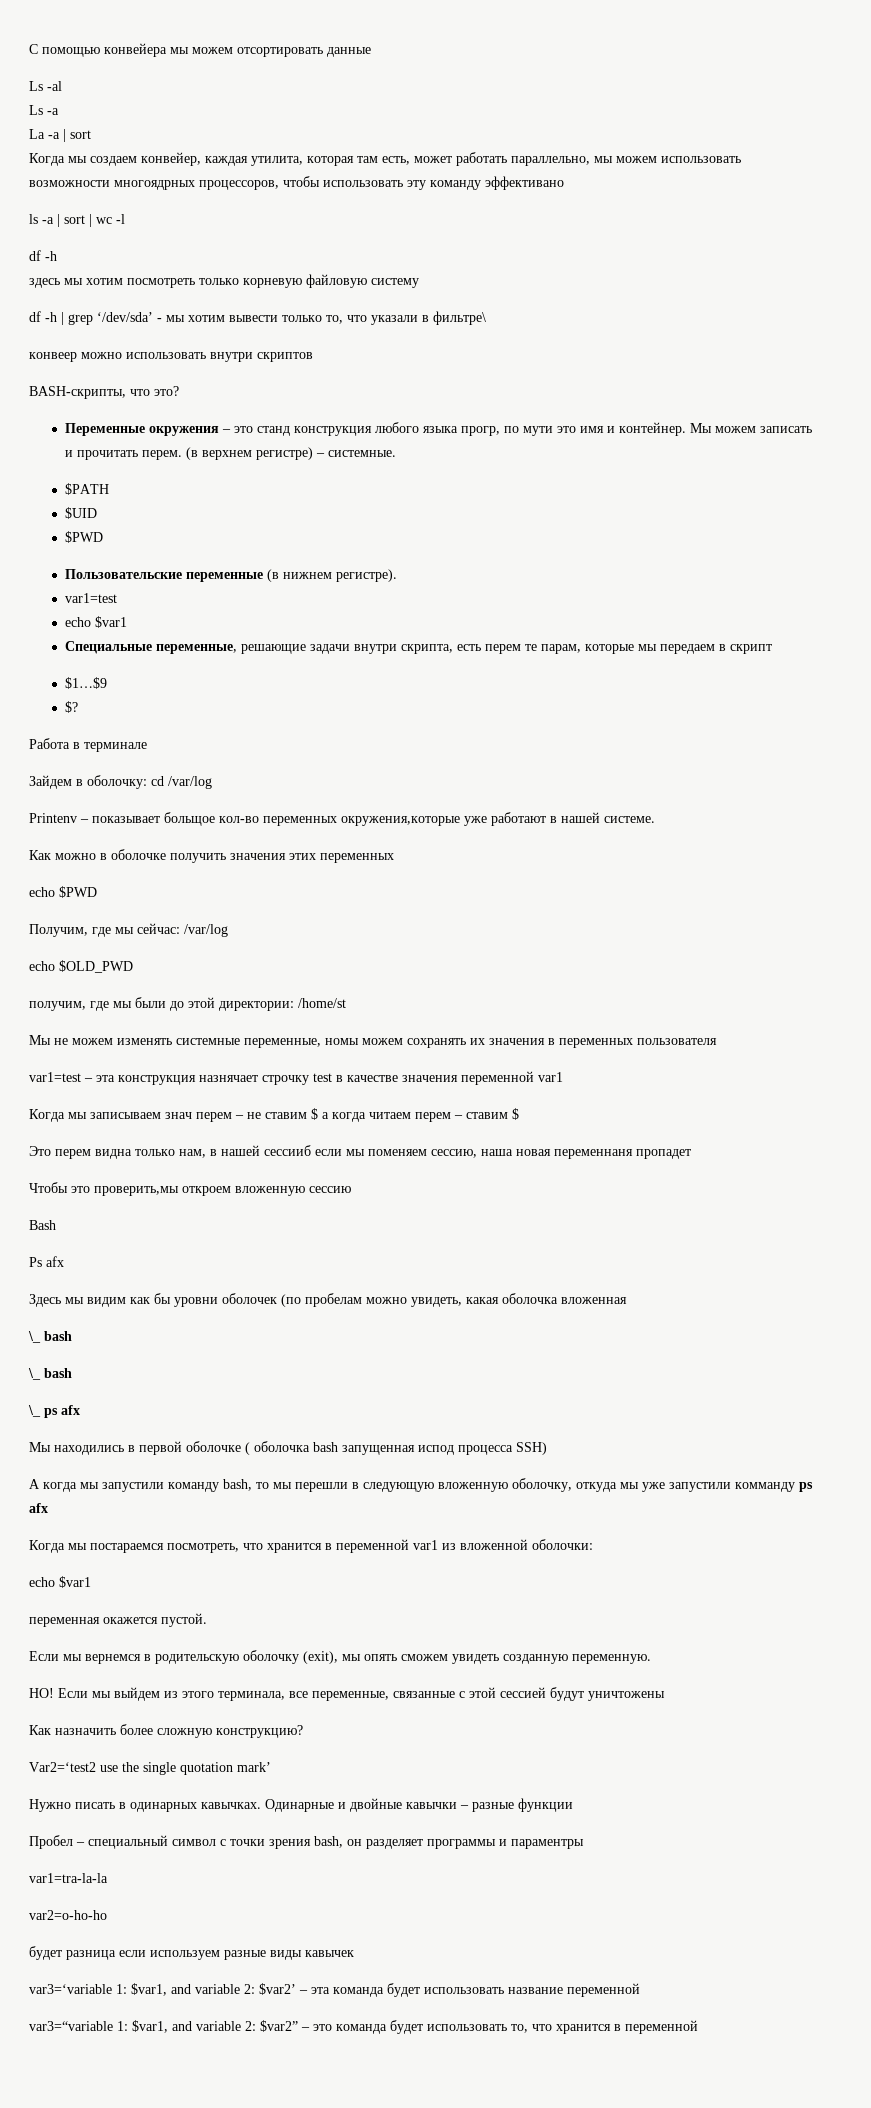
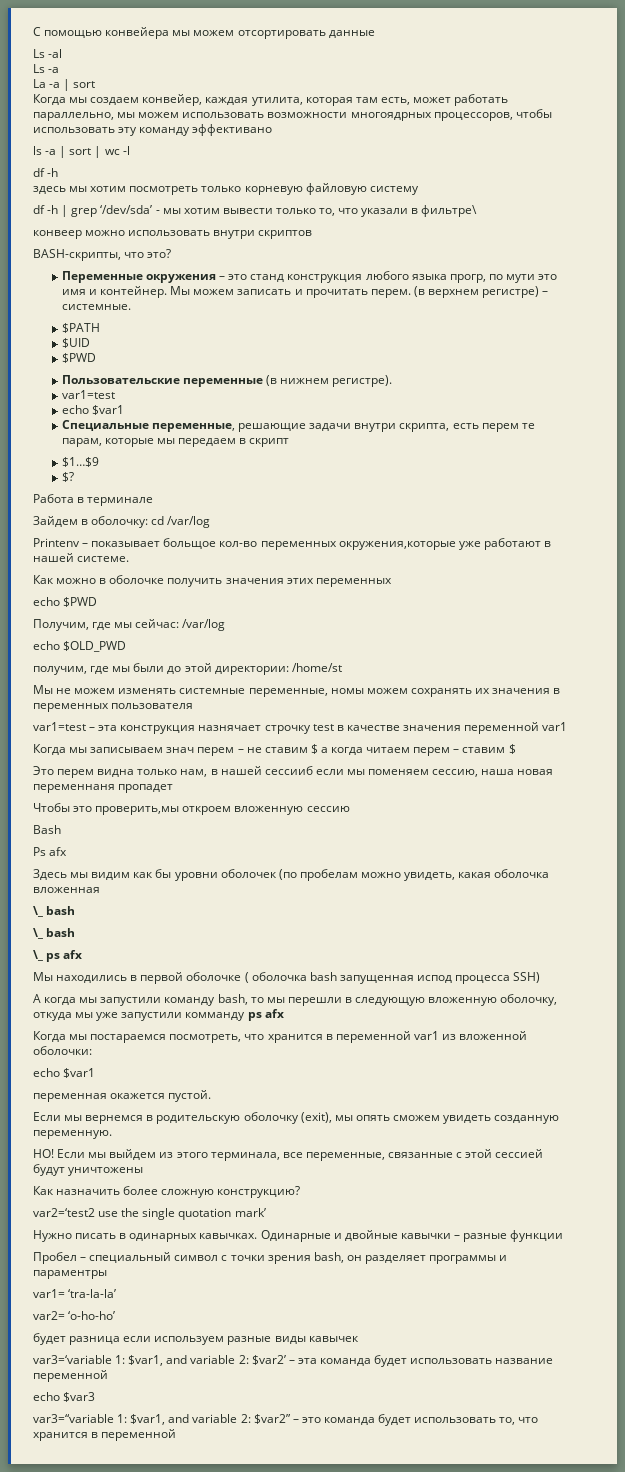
- Var2=‘test2 use the single quotation mark’
+ var2=‘test2 use the single quotation mark’
- var1=tra-la-la
- var2=o-ho-ho
+ var1= ‘tra-la-la’
+ var2= ‘o-ho-ho’
+ echo $var3

